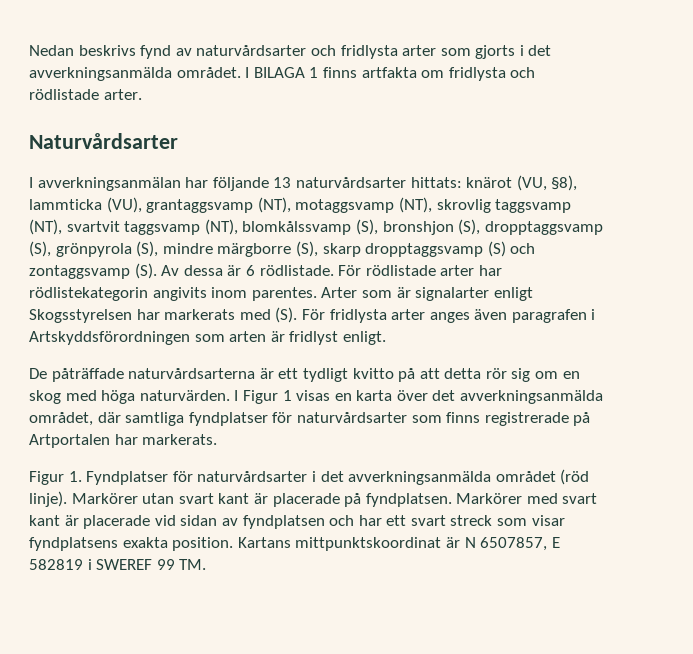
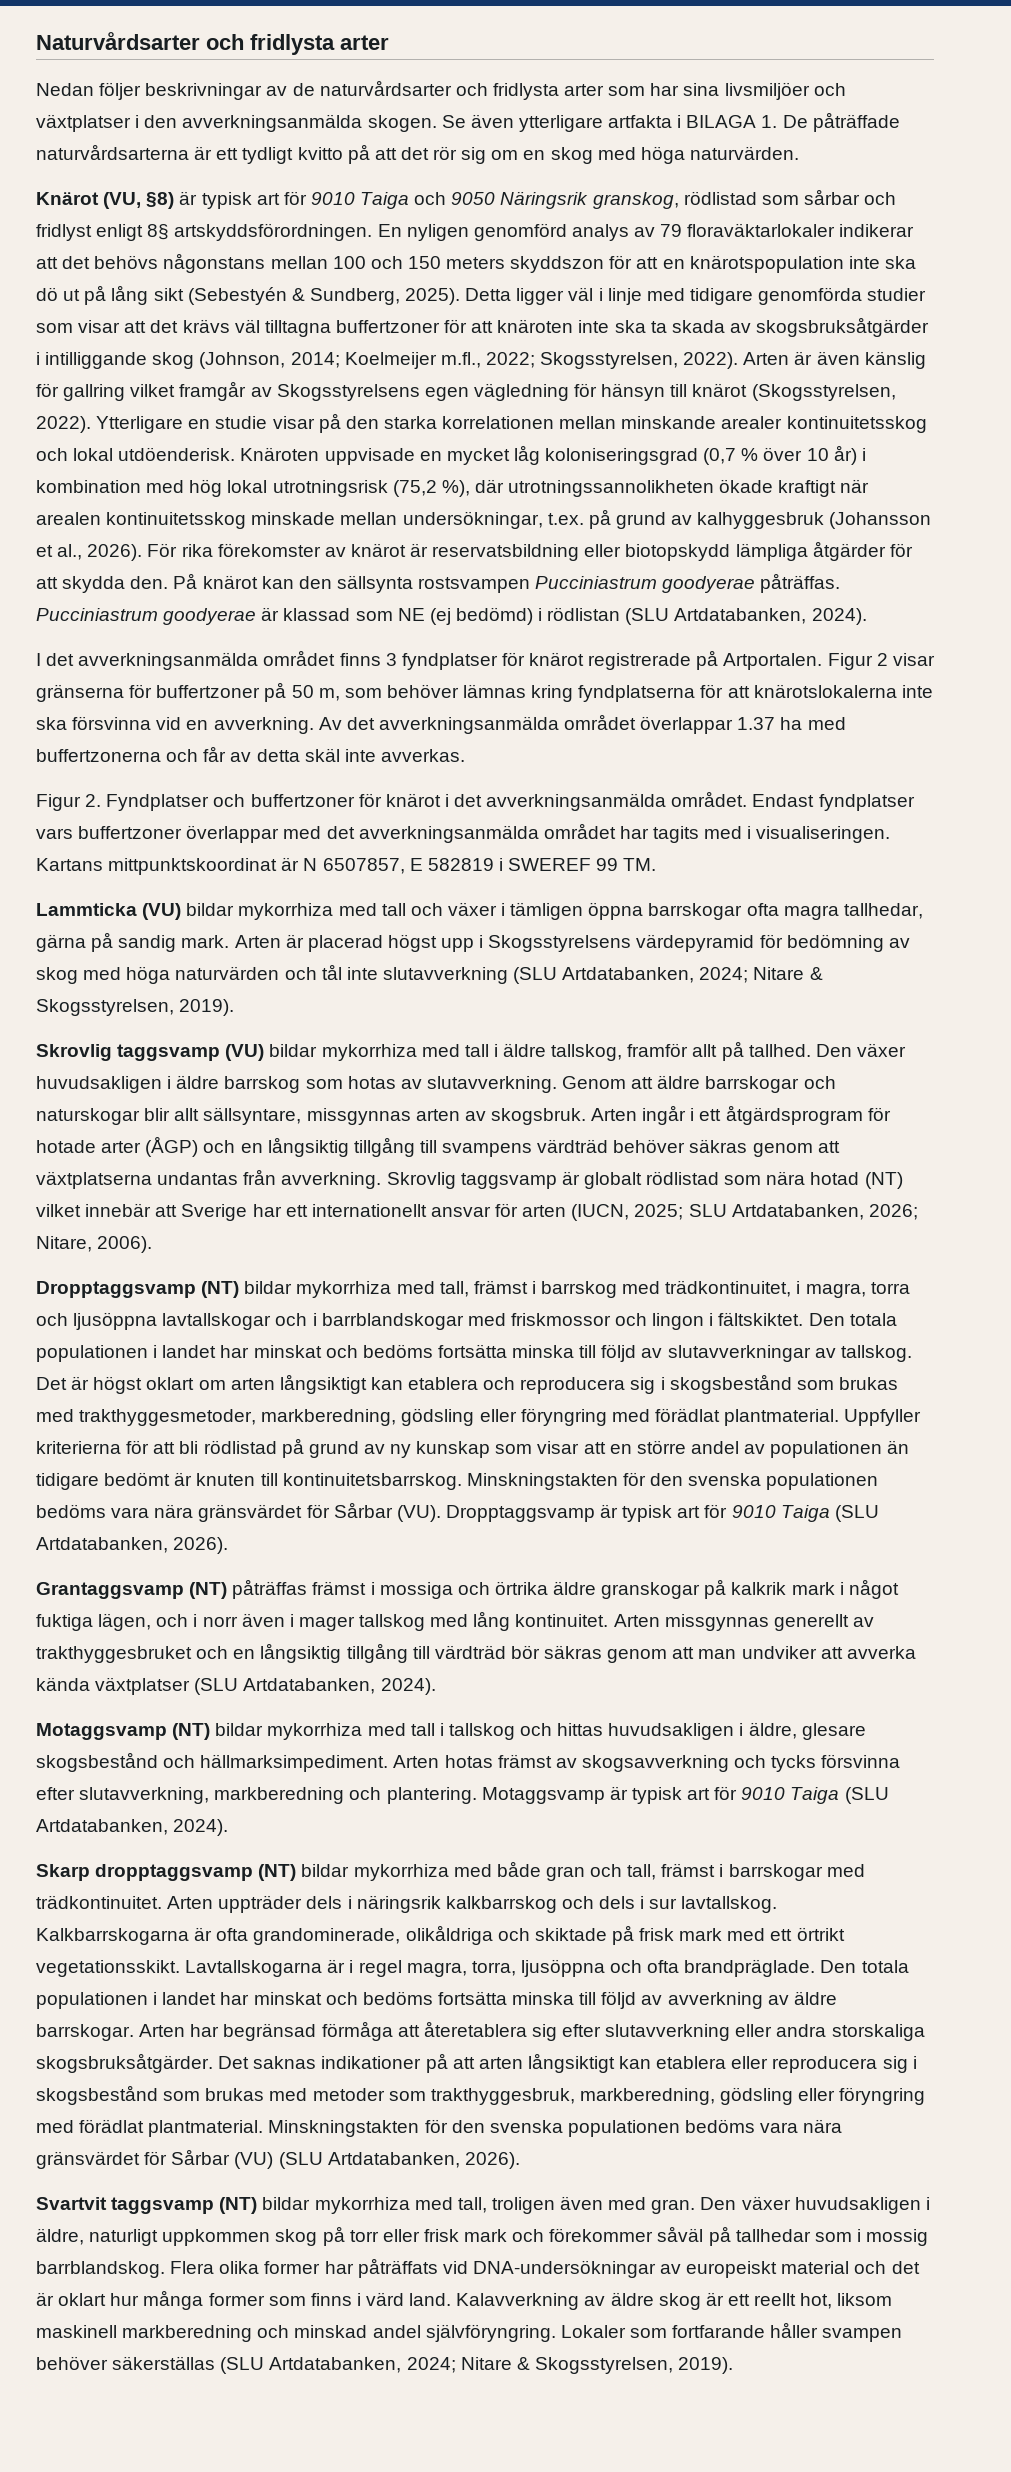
- Nedan beskrivs fynd av naturvårdsarter och fridlysta arter som gjorts i det avverkningsanmälda området. I BILAGA 1 finns artfakta om fridlysta och rödlistade arter.
- Naturvårdsarter
- I avverkningsanmälan har följande 13 naturvårdsarter hittats: knärot (VU, §8), lammticka (VU), grantaggsvamp (NT), motaggsvamp (NT), skrovlig taggsvamp (NT), svartvit taggsvamp (NT), blomkålssvamp (S), bronshjon (S), dropptaggsvamp (S), grönpyrola (S), mindre märgborre (S), skarp dropptaggsvamp (S) och zontaggsvamp (S). Av dessa är 6 rödlistade. För rödlistade arter har rödlistekategorin angivits inom parentes. Arter som är signalarter enligt Skogsstyrelsen har markerats med (S). För fridlysta arter anges även paragrafen i Artskyddsförordningen som arten är fridlyst enligt.
- De påträffade naturvårdsarterna är ett tydligt kvitto på att detta rör sig om en skog med höga naturvärden. I Figur 1 visas en karta över det avverkningsanmälda området, där samtliga fyndplatser för naturvårdsarter som finns registrerade på Artportalen har markerats.
- Figur 1. Fyndplatser för naturvårdsarter i det avverkningsanmälda området (röd linje). Markörer utan svart kant är placerade på fyndplatsen. Markörer med svart kant är placerade vid sidan av fyndplatsen och har ett svart streck som visar fyndplatsens exakta position.
+ Naturvårdsarter och fridlysta arter
+ Nedan följer beskrivningar av de naturvårdsarter och fridlysta arter som har sina livsmiljöer och växtplatser i den avverkningsanmälda skogen. Se även ytterligare artfakta i BILAGA 1. De påträffade naturvårdsarterna är ett tydligt kvitto på att det rör sig om en skog med höga naturvärden.
+ Knärot (VU, §8) är typisk art för 9010 Taiga och 9050 Näringsrik granskog, rödlistad som sårbar och fridlyst enligt 8§ artskyddsförordningen. En nyligen genomförd analys av 79 floraväktarlokaler indikerar att det behövs någonstans mellan 100 och 150 meters skyddszon för att en knärotspopulation inte ska dö ut på lång sikt (Sebestyén & Sundberg, 2025). Detta ligger väl i linje med tidigare genomförda studier som visar att det krävs väl tilltagna buffertzoner för att knäroten inte ska ta skada av skogsbruksåtgärder i intilliggande skog (Johnson, 2014; Koelmeijer m.fl., 2022; Skogsstyrelsen, 2022). Arten är även känslig för gallring vilket framgår av Skogsstyrelsens egen vägledning för hänsyn till knärot (Skogsstyrelsen, 2022). Ytterligare en studie visar på den starka korrelationen mellan minskande arealer kontinuitetsskog och lokal utdöenderisk. Knäroten uppvisade en mycket låg koloniseringsgrad (0,7 % över 10 år) i kombination med hög lokal utrotningsrisk (75,2 %), där utrotningssannolikheten ökade kraftigt när arealen kontinuitetsskog minskade mellan undersökningar, t.ex. på grund av kalhyggesbruk (Johansson et al., 2026). För rika förekomster av knärot är reservatsbildning eller biotopskydd lämpliga åtgärder för att skydda den. På knärot kan den sällsynta rostsvampen Pucciniastrum goodyerae påträffas. Pucciniastrum goodyerae är klassad som NE (ej bedömd) i rödlistan (SLU Artdatabanken, 2024).
+ I det avverkningsanmälda området finns 3 fyndplatser för knärot registrerade på Artportalen. Figur 2 visar gränserna för buffertzoner på 50 m, som behöver lämnas kring fyndplatserna för att knärotslokalerna inte ska försvinna vid en avverkning. Av det avverkningsanmälda området överlappar 1.37 ha med buffertzonerna och får av detta skäl inte avverkas.
+ Figur 2. Fyndplatser och buffertzoner för knärot i det avverkningsanmälda området. Endast fyndplatser vars buffertzoner överlappar med det avverkningsanmälda området har tagits med i visualiseringen.
+ Lammticka (VU) bildar mykorrhiza med tall och växer i tämligen öppna barrskogar ofta magra tallhedar, gärna på sandig mark. Arten är placerad högst upp i Skogsstyrelsens värdepyramid för bedömning av skog med höga naturvärden och tål inte slutavverkning (SLU Artdatabanken, 2024; Nitare & Skogsstyrelsen, 2019).
+ Skrovlig taggsvamp (VU) bildar mykorrhiza med tall i äldre tallskog, framför allt på tallhed. Den växer huvudsakligen i äldre barrskog som hotas av slutavverkning. Genom att äldre barrskogar och naturskogar blir allt sällsyntare, missgynnas arten av skogsbruk. Arten ingår i ett åtgärdsprogram för hotade arter (ÅGP) och en långsiktig tillgång till svampens värdträd behöver säkras genom att växtplatserna undantas från avverkning. Skrovlig taggsvamp är globalt rödlistad som nära hotad (NT) vilket innebär att Sverige har ett internationellt ansvar för arten (IUCN, 2025; SLU Artdatabanken, 2026; Nitare, 2006).
+ Dropptaggsvamp (NT) bildar mykorrhiza med tall, främst i barrskog med trädkontinuitet, i magra, torra och ljusöppna lavtallskogar och i barrblandskogar med friskmossor och lingon i fältskiktet. Den totala populationen i landet har minskat och bedöms fortsätta minska till följd av slutavverkningar av tallskog. Det är högst oklart om arten långsiktigt kan etablera och reproducera sig i skogsbestånd som brukas med trakthyggesmetoder, markberedning, gödsling eller föryngring med förädlat plantmaterial. Uppfyller kriterierna för att bli rödlistad på grund av ny kunskap som visar att en större andel av populationen än tidigare bedömt är knuten till kontinuitetsbarrskog. Minskningstakten för den svenska populationen bedöms vara nära gränsvärdet för Sårbar (VU). Dropptaggsvamp är typisk art för 9010 Taiga (SLU Artdatabanken, 2026).
+ Grantaggsvamp (NT) påträffas främst i mossiga och örtrika äldre granskogar på kalkrik mark i något fuktiga lägen, och i norr även i mager tallskog med lång kontinuitet. Arten missgynnas generellt av trakthyggesbruket och en långsiktig tillgång till värdträd bör säkras genom att man undviker att avverka kända växtplatser (SLU Artdatabanken, 2024).
+ Motaggsvamp (NT) bildar mykorrhiza med tall i tallskog och hittas huvudsakligen i äldre, glesare skogsbestånd och hällmarksimpediment. Arten hotas främst av skogsavverkning och tycks försvinna efter slutavverkning, markberedning och plantering. Motaggsvamp är typisk art för 9010 Taiga (SLU Artdatabanken, 2024).
+ Skarp dropptaggsvamp (NT) bildar mykorrhiza med både gran och tall, främst i barrskogar med trädkontinuitet. Arten uppträder dels i näringsrik kalkbarrskog och dels i sur lavtallskog. Kalkbarrskogarna är ofta grandominerade, olikåldriga och skiktade på frisk mark med ett örtrikt vegetationsskikt. Lavtallskogarna är i regel magra, torra, ljusöppna och ofta brandpräglade. Den totala populationen i landet har minskat och bedöms fortsätta minska till följd av avverkning av äldre barrskogar. Arten har begränsad förmåga att återetablera sig efter slutavverkning eller andra storskaliga skogsbruksåtgärder. Det saknas indikationer på att arten långsiktigt kan etablera eller reproducera sig i skogsbestånd som brukas med metoder som trakthyggesbruk, markberedning, gödsling eller föryngring med förädlat plantmaterial. Minskningstakten för den svenska populationen bedöms vara nära gränsvärdet för Sårbar (VU) (SLU Artdatabanken, 2026).
+ Svartvit taggsvamp (NT) bildar mykorrhiza med tall, troligen även med gran. Den växer huvudsakligen i äldre, naturligt uppkommen skog på torr eller frisk mark och förekommer såväl på tallhedar som i mossig barrblandskog. Flera olika former har påträffats vid DNA-undersökningar av europeiskt material och det är oklart hur många former som finns i värd land. Kalavverkning av äldre skog är ett reellt hot, liksom maskinell markberedning och minskad andel självföryngring. Lokaler som fortfarande håller svampen behöver säkerställas (SLU Artdatabanken, 2024; Nitare & Skogsstyrelsen, 2019).

